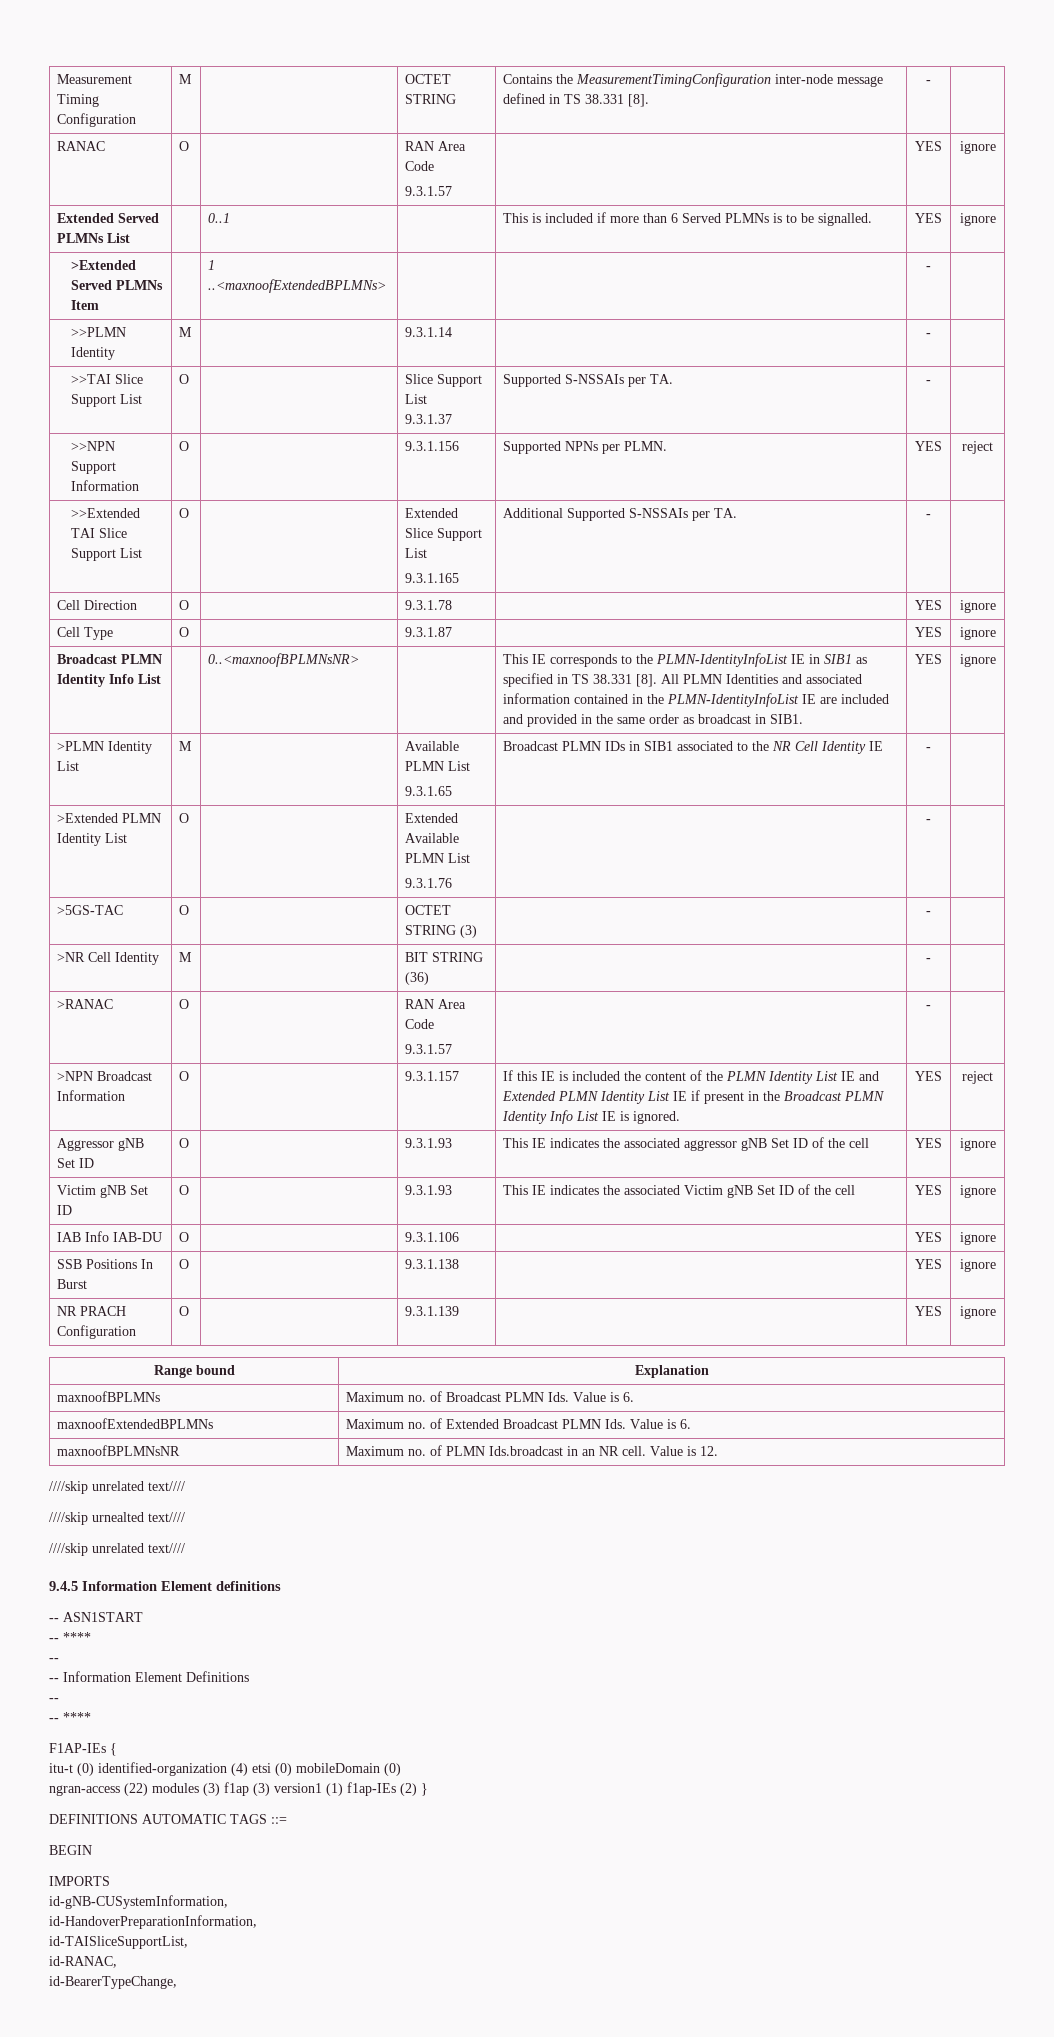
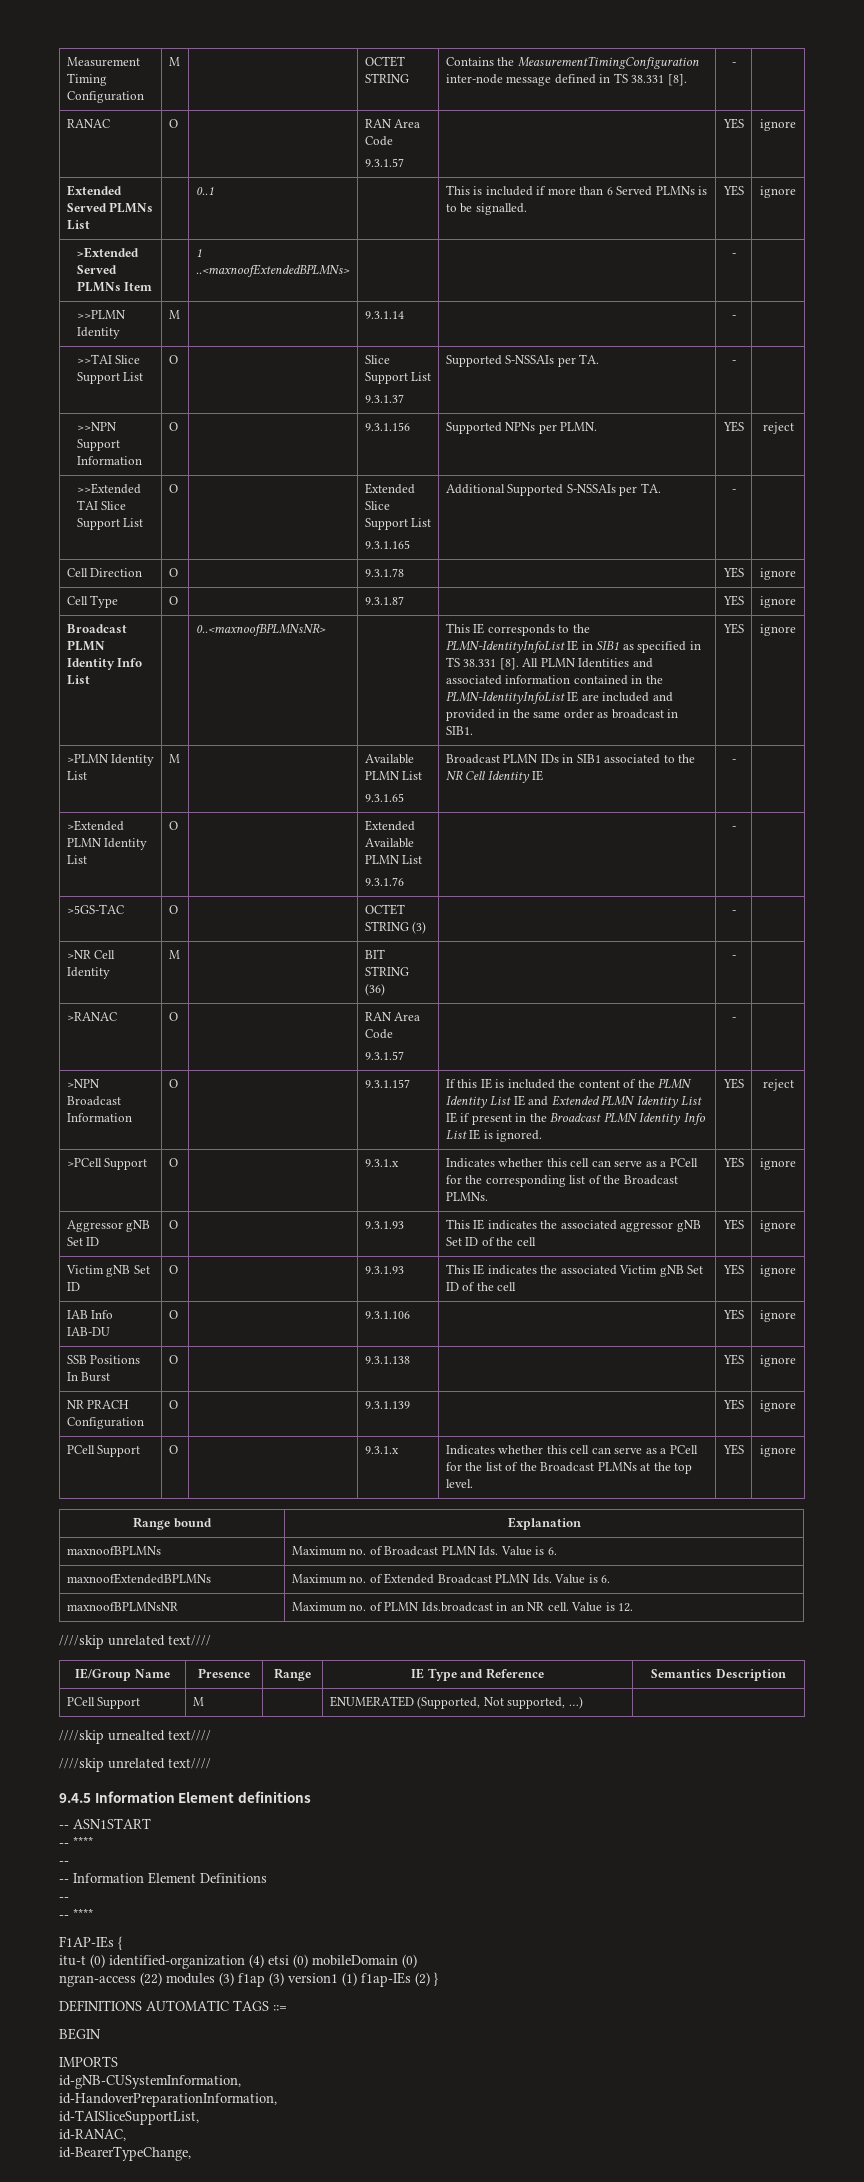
+ >PCell Support | O | | 9.3.1.x | Indicates whether this cell can serve as a PCell for the corresponding list of the Broadcast PLMNs. | YES | ignore
+ PCell Support | O | | 9.3.1.x | Indicates whether this cell can serve as a PCell for the list of the Broadcast PLMNs at the top level. | YES | ignore
+ IE/Group Name | Presence | Range | IE Type and Reference | Semantics Description
+ PCell Support | M | | ENUMERATED (Supported, Not supported, …) |

